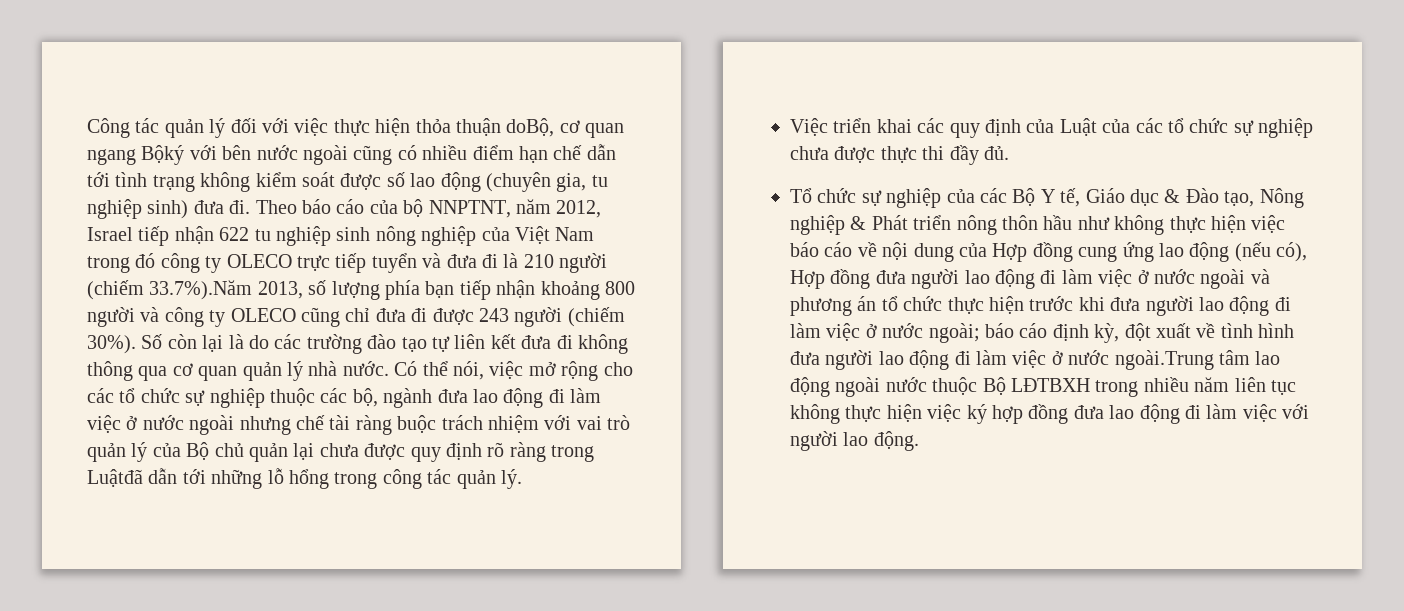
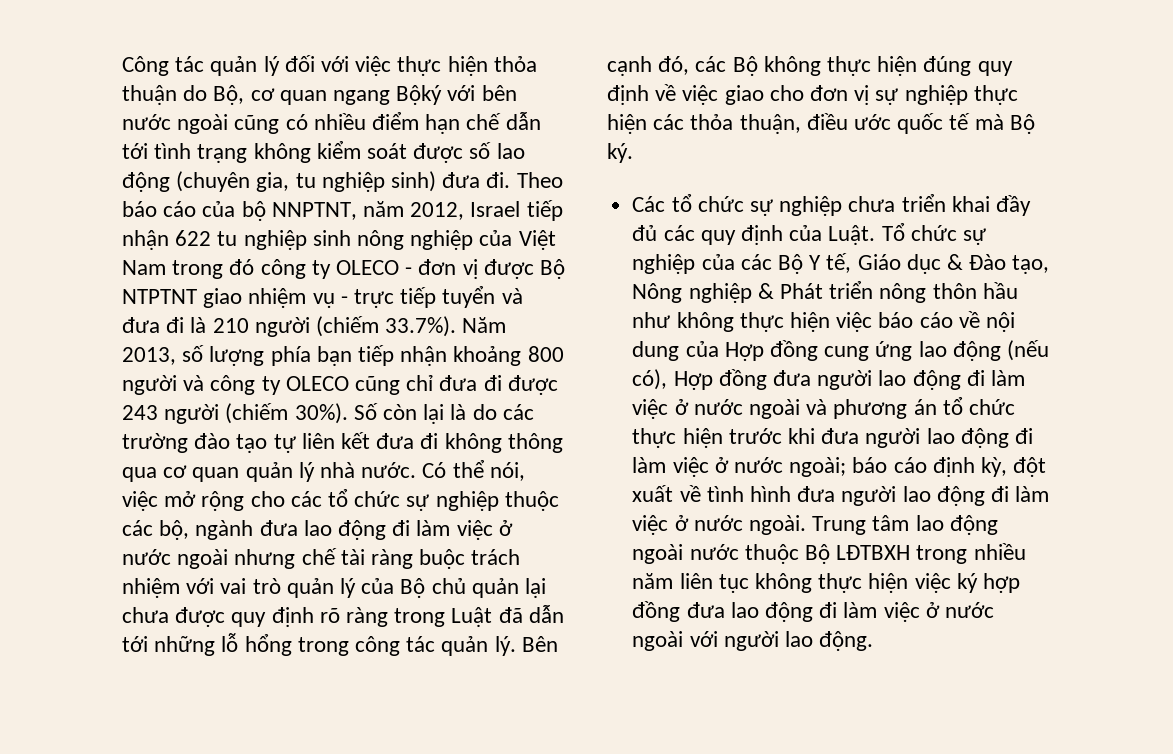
- Công tác quản lý đối với việc thực hiện thỏa thuận doBộ, cơ quan ngang Bộký với bên nước ngoài cũng có nhiều điểm hạn chế dẫn tới tình trạng không kiểm soát được số lao động (chuyên gia, tu nghiệp sinh) đưa đi.
+ Công tác quản lý đối với việc thực hiện thỏa thuận do Bộ, cơ quan ngang Bộký với bên nước ngoài cũng có nhiều điểm hạn chế dẫn tới tình trạng không kiểm soát được số lao động (chuyên gia, tu nghiệp sinh) đưa đi.
- Theo báo cáo của bộ NNPTNT, năm 2012, Israel tiếp nhận 622 tu nghiệp sinh nông nghiệp của Việt Nam trong đó công ty OLECO trực tiếp tuyển và đưa đi là 210 người (chiếm 33.7%).Năm 2013, số lượng phía bạn tiếp nhận khoảng 800 người và công ty OLECO cũng chỉ đưa đi được 243 người (chiếm 30%).
+ Theo báo cáo của bộ NNPTNT, năm 2012, Israel tiếp nhận 622 tu nghiệp sinh nông nghiệp của Việt Nam trong đó công ty OLECO - đơn vị được Bộ NTPTNT giao nhiệm vụ - trực tiếp tuyển và đưa đi là 210 người (chiếm 33.7%). Năm 2013, số lượng phía bạn tiếp nhận khoảng 800 người và công ty OLECO cũng chỉ đưa đi được 243 người (chiếm 30%).
- Có thể nói, việc mở rộng cho các tổ chức sự nghiệp thuộc các bộ, ngành đưa lao động đi làm việc ở nước ngoài nhưng chế tài ràng buộc trách nhiệm với vai trò quản lý của Bộ chủ quản lại chưa được quy định rõ ràng trong Luậtđã dẫn tới những lỗ hổng trong công tác quản lý.
- Việc triển khai các quy định của Luật của các tổ chức sự nghiệp chưa được thực thi đầy đủ.
- Tổ chức sự nghiệp của các Bộ Y tế, Giáo dục & Đào tạo, Nông nghiệp & Phát triển nông thôn hầu như không thực hiện việc báo cáo về nội dung của Hợp đồng cung ứng lao động (nếu có), Hợp đồng đưa người lao động đi làm việc ở nước ngoài và phương án tổ chức thực hiện trước khi đưa người lao động đi làm việc ở nước ngoài;
+ Có thể nói, việc mở rộng cho các tổ chức sự nghiệp thuộc các bộ, ngành đưa lao động đi làm việc ở nước ngoài nhưng chế tài ràng buộc trách nhiệm với vai trò quản lý của Bộ chủ quản lại chưa được quy định rõ ràng trong Luật đã dẫn tới những lỗ hổng trong công tác quản lý. Bên cạnh đó, các Bộ không thực hiện đúng quy định về việc giao cho đơn vị sự nghiệp thực hiện các thỏa thuận, điều ước quốc tế mà Bộ ký.
+ Các tổ chức sự nghiệp chưa triển khai đầy đủ các quy định của Luật. Tổ chức sự nghiệp của các Bộ Y tế, Giáo dục & Đào tạo, Nông nghiệp & Phát triển nông thôn hầu như không thực hiện việc báo cáo về nội dung của Hợp đồng cung ứng lao động (nếu có), Hợp đồng đưa người lao động đi làm việc ở nước ngoài và phương án tổ chức thực hiện trước khi đưa người lao động đi làm việc ở nước ngoài;
- báo cáo định kỳ, đột xuất về tình hình đưa người lao động đi làm việc ở nước ngoài.Trung tâm lao động ngoài nước thuộc Bộ LĐTBXH trong nhiều năm liên tục không thực hiện việc ký hợp đồng đưa lao động đi làm việc với người lao động.
+ báo cáo định kỳ, đột xuất về tình hình đưa người lao động đi làm việc ở nước ngoài. Trung tâm lao động ngoài nước thuộc Bộ LĐTBXH trong nhiều năm liên tục không thực hiện việc ký hợp đồng đưa lao động đi làm việc ở nước ngoài với người lao động.

